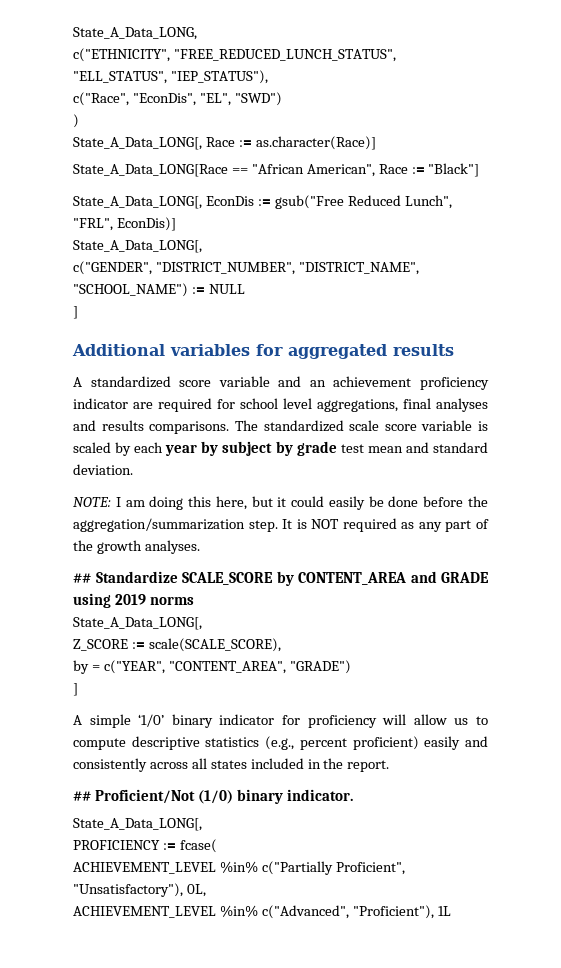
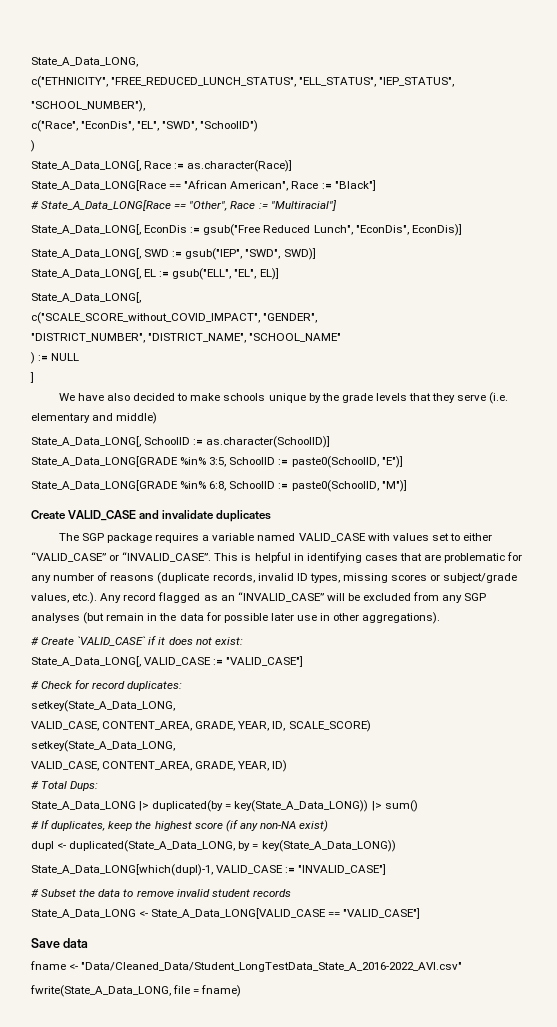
- c("ETHNICITY", "FREE_REDUCED_LUNCH_STATUS", "ELL_STATUS", "IEP_STATUS"),
+ c("ETHNICITY", "FREE_REDUCED_LUNCH_STATUS", "ELL_STATUS", "IEP_STATUS",
+ "SCHOOL_NUMBER"),
- c("Race", "EconDis", "EL", "SWD")
+ c("Race", "EconDis", "EL", "SWD", "SchoolID")
+ # State_A_Data_LONG[Race == "Other", Race := "Multiracial"]
- State_A_Data_LONG[, EconDis := gsub("Free Reduced Lunch", "FRL", EconDis)]
+ State_A_Data_LONG[, EconDis := gsub("Free Reduced Lunch", "EconDis", EconDis)]
+ State_A_Data_LONG[, SWD := gsub("IEP", "SWD", SWD)]
+ State_A_Data_LONG[, EL := gsub("ELL", "EL", EL)]
  State_A_Data_LONG[,
- c("GENDER", "DISTRICT_NUMBER", "DISTRICT_NAME", "SCHOOL_NAME") := NULL
+ c("SCALE_SCORE_without_COVID_IMPACT", "GENDER",
+ "DISTRICT_NUMBER", "DISTRICT_NAME", "SCHOOL_NAME"
+ ) := NULL
  ]
- Additional variables for aggregated results
- A standardized score variable and an achievement proficiency indicator are required for school level aggregations, final analyses and results comparisons. The standardized scale score variable is scaled by each year by subject by grade test mean and standard deviation.
- NOTE: I am doing this here, but it could easily be done before the aggregation/summarization step. It is NOT required as any part of the growth analyses.
- ## Standardize SCALE_SCORE by CONTENT_AREA and GRADE using 2019 norms
- State_A_Data_LONG[,
- Z_SCORE := scale(SCALE_SCORE),
- by = c("YEAR", "CONTENT_AREA", "GRADE")
- ]
- A simple ‘1/0’ binary indicator for proficiency will allow us to compute descriptive statistics (e.g., percent proficient) easily and consistently across all states included in the report.
- ## Proficient/Not (1/0) binary indicator.
- State_A_Data_LONG[,
- PROFICIENCY := fcase(
- ACHIEVEMENT_LEVEL %in% c("Partially Proficient", "Unsatisfactory"), 0L,
- ACHIEVEMENT_LEVEL %in% c("Advanced", "Proficient"), 1L
+ We have also decided to make schools unique by the grade levels that they serve (i.e. elementary and middle)
+ State_A_Data_LONG[, SchoolID := as.character(SchoolID)]
+ State_A_Data_LONG[GRADE %in% 3:5, SchoolID := paste0(SchoolID, "E")]
+ State_A_Data_LONG[GRADE %in% 6:8, SchoolID := paste0(SchoolID, "M")]
+ Create VALID_CASE and invalidate duplicates
+ The SGP package requires a variable named VALID_CASE with values set to either “VALID_CASE” or “INVALID_CASE”. This is helpful in identifying cases that are problematic for any number of reasons (duplicate records, invalid ID types, missing scores or subject/grade values, etc.). Any record flagged as an “INVALID_CASE” will be excluded from any SGP analyses (but remain in the data for possible later use in other aggregations).
+ # Create `VALID_CASE` if it does not exist:
+ State_A_Data_LONG[, VALID_CASE := "VALID_CASE"]
+ # Check for record duplicates:
+ setkey(State_A_Data_LONG,
+ VALID_CASE, CONTENT_AREA, GRADE, YEAR, ID, SCALE_SCORE)
+ setkey(State_A_Data_LONG,
+ VALID_CASE, CONTENT_AREA, GRADE, YEAR, ID)
+ # Total Dups:
+ State_A_Data_LONG |> duplicated(by = key(State_A_Data_LONG)) |> sum()
+ # If duplicates, keep the highest score (if any non-NA exist)
+ dupl <- duplicated(State_A_Data_LONG, by = key(State_A_Data_LONG))
+ State_A_Data_LONG[which(dupl)-1, VALID_CASE := "INVALID_CASE"]
+ # Subset the data to remove invalid student records
+ State_A_Data_LONG <- State_A_Data_LONG[VALID_CASE == "VALID_CASE"]
+ Save data
+ fname <- "Data/Cleaned_Data/Student_LongTestData_State_A_2016-2022_AVI.csv"
+ fwrite(State_A_Data_LONG, file = fname)

